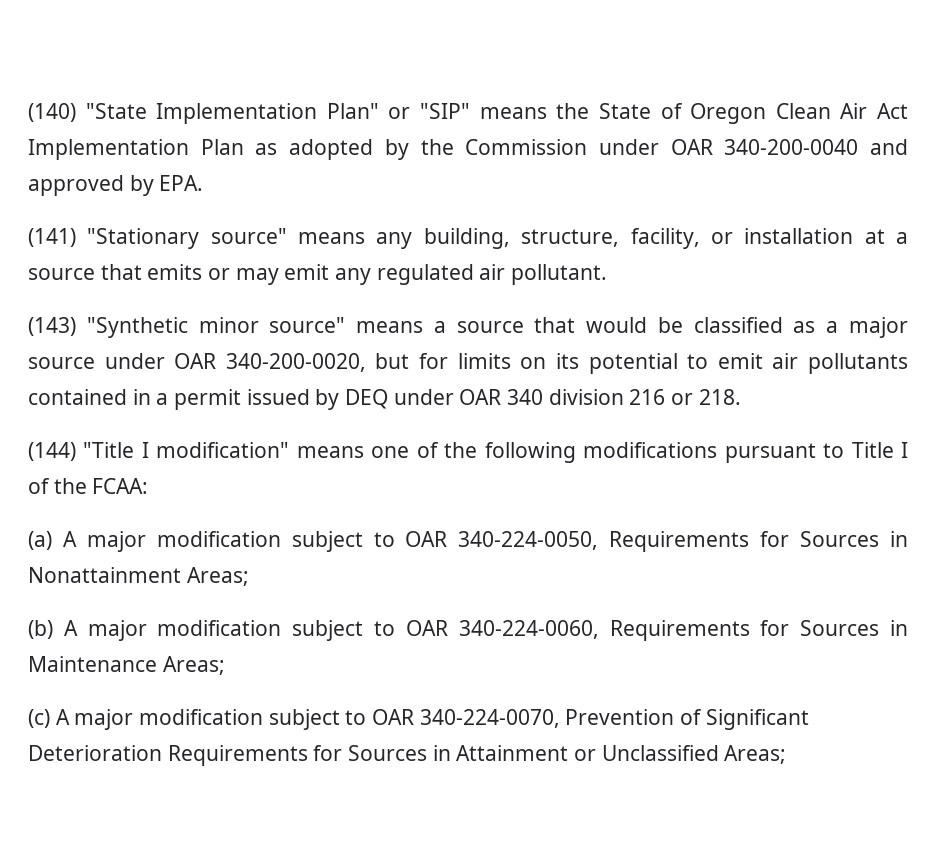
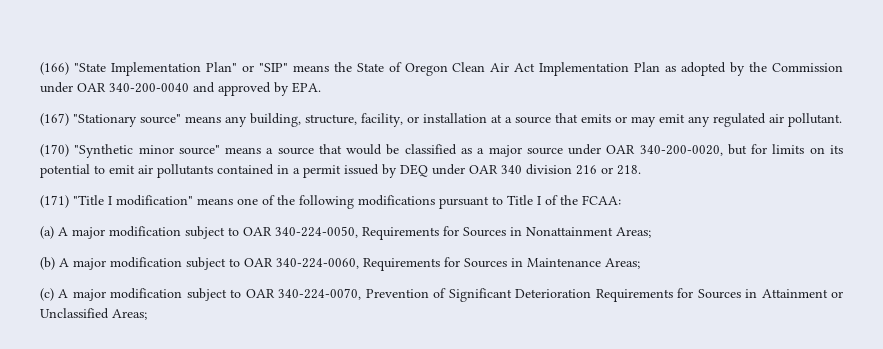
- (140) "State Implementation Plan" or "SIP" means the State of Oregon Clean Air Act Implementation Plan as adopted by the Commission under OAR 340-200-0040 and approved by EPA.
+ (166) "State Implementation Plan" or "SIP" means the State of Oregon Clean Air Act Implementation Plan as adopted by the Commission under OAR 340-200-0040 and approved by EPA.
- (141) "Stationary source" means any building, structure, facility, or installation at a source that emits or may emit any regulated air pollutant.
+ (167) "Stationary source" means any building, structure, facility, or installation at a source that emits or may emit any regulated air pollutant.
- (143) "Synthetic minor source" means a source that would be classified as a major source under OAR 340-200-0020, but for limits on its potential to emit air pollutants contained in a permit issued by DEQ under OAR 340 division 216 or 218.
+ (170) "Synthetic minor source" means a source that would be classified as a major source under OAR 340-200-0020, but for limits on its potential to emit air pollutants contained in a permit issued by DEQ under OAR 340 division 216 or 218.
- (144) "Title I modification" means one of the following modifications pursuant to Title I of the FCAA:
+ (171) "Title I modification" means one of the following modifications pursuant to Title I of the FCAA:

